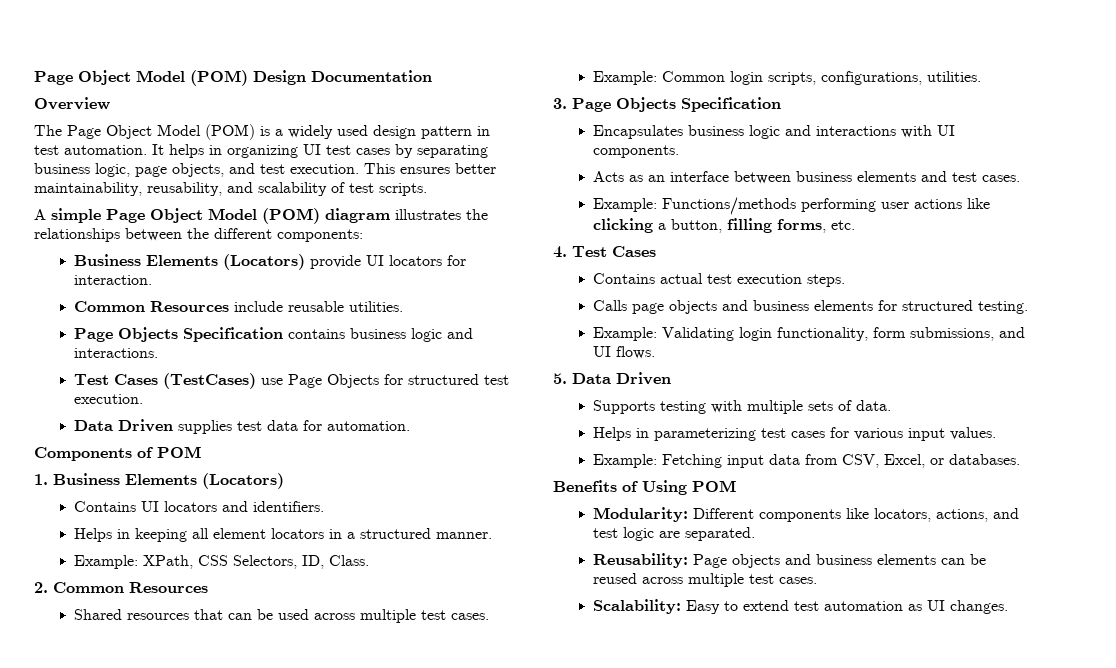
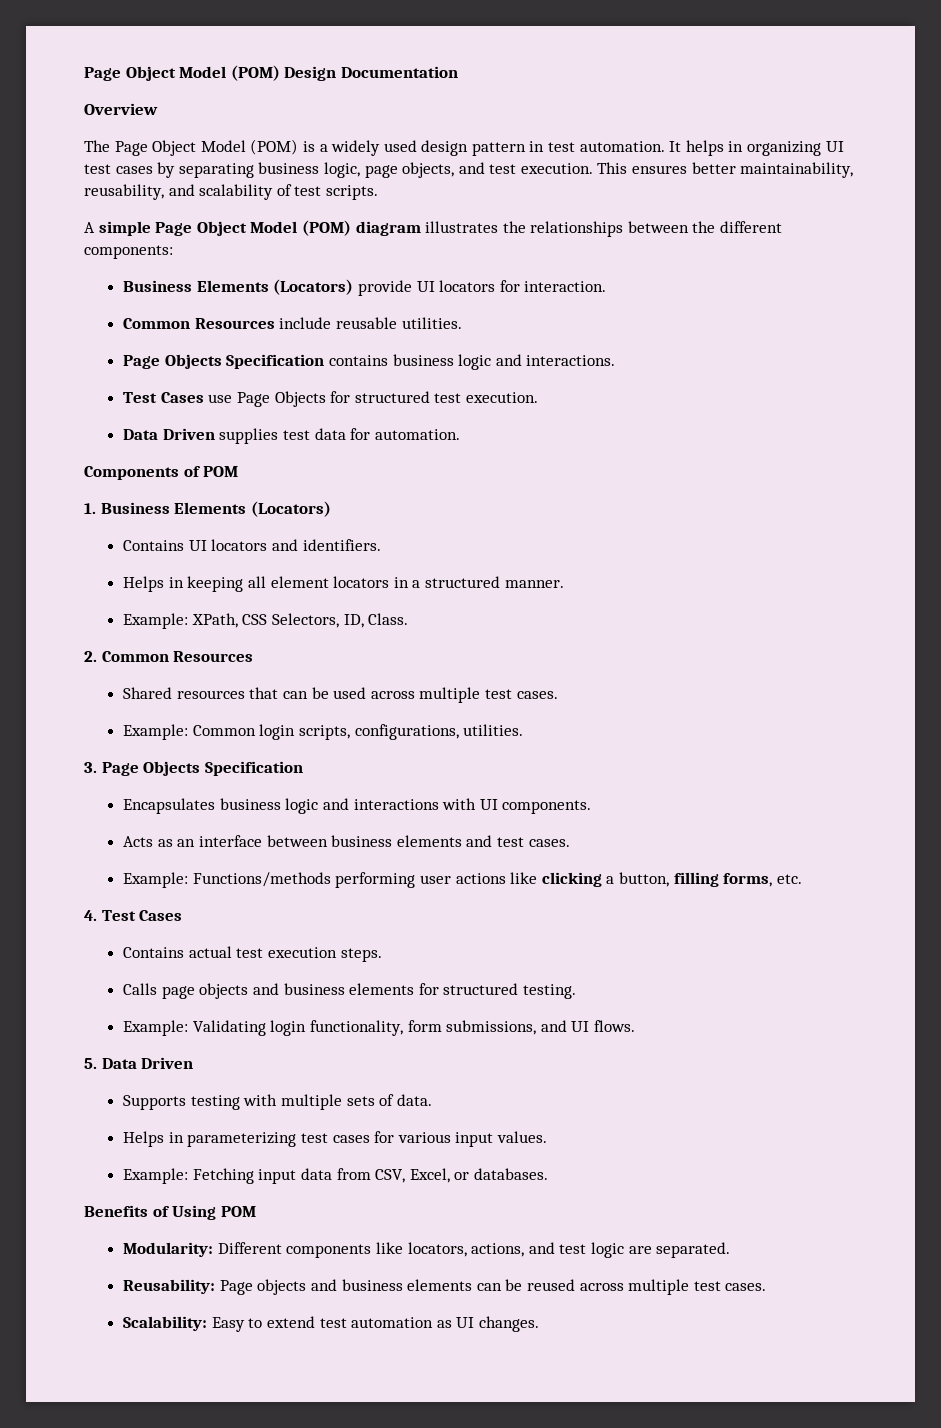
- Test Cases (TestCases) use Page Objects for structured test execution.
+ Test Cases use Page Objects for structured test execution.

